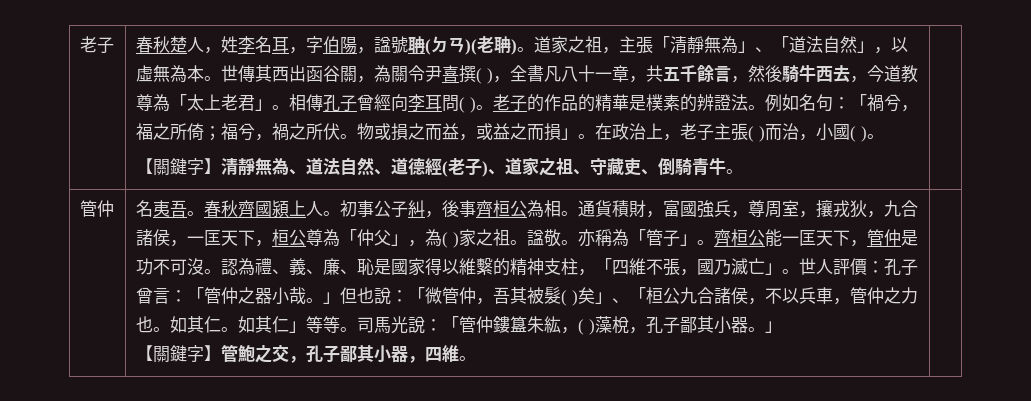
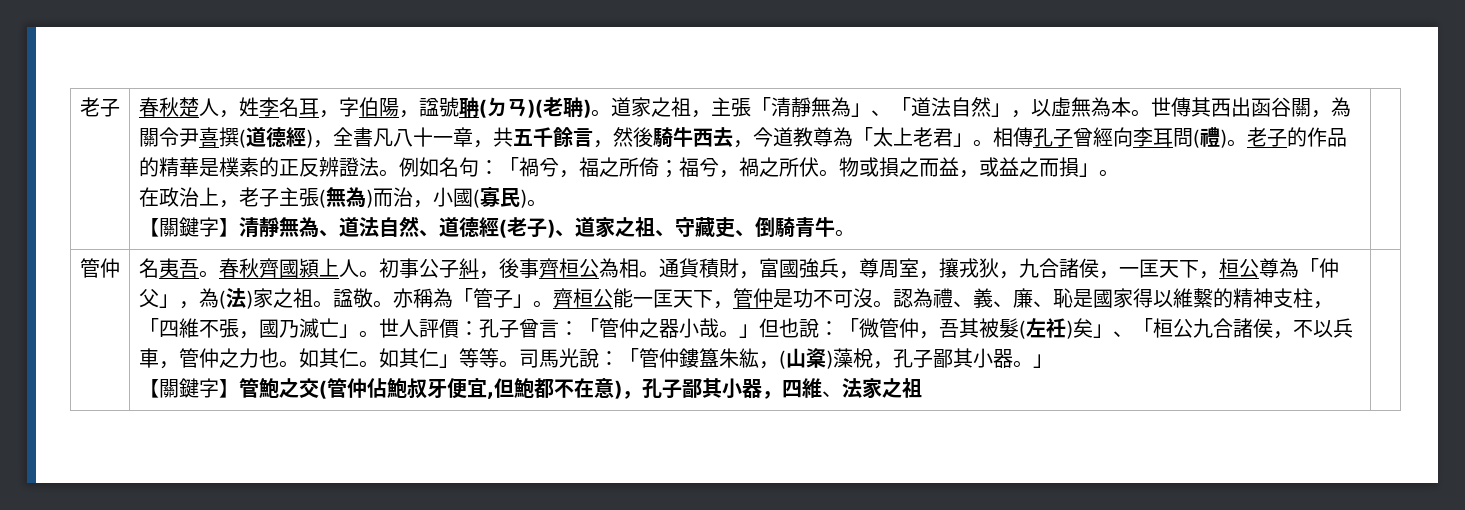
- 世傳其西出函谷關，為關令尹喜撰( )，全書凡八十一章，共五千餘言，然後騎牛西去，今道教尊為「太上老君」。
+ 世傳其西出函谷關，為關令尹喜撰(道德經)，全書凡八十一章，共五千餘言，然後騎牛西去，今道教尊為「太上老君」。
- 相傳孔子曾經向李耳問( )。
+ 相傳孔子曾經向李耳問(禮)。
- 老子的作品的精華是樸素的辨證法。
+ 老子的作品的精華是樸素的正反辨證法。
- 物或損之而益，或益之而損」。在政治上，老子主張( )而治，小國( )。
+ 物或損之而益，或益之而損」。
+ 在政治上，老子主張(無為)而治，小國(寡民)。
- 通貨積財，富國強兵，尊周室，攘戎狄，九合諸侯，一匡天下，桓公尊為「仲父」，為( )家之祖。
+ 通貨積財，富國強兵，尊周室，攘戎狄，九合諸侯，一匡天下，桓公尊為「仲父」，為(法)家之祖。
- 世人評價：孔子曾言：「管仲之器小哉。」但也說：「微管仲，吾其被髮( )矣」、「桓公九合諸侯，不以兵車，管仲之力也。
+ 世人評價：孔子曾言：「管仲之器小哉。」但也說：「微管仲，吾其被髮(左祍)矣」、「桓公九合諸侯，不以兵車，管仲之力也。
- 司馬光說：「管仲鏤簋朱紘，( )藻梲，孔子鄙其小器。」
+ 司馬光說：「管仲鏤簋朱紘，(山楶)藻梲，孔子鄙其小器。」
- 【關鍵字】管鮑之交，孔子鄙其小器，四維。
+ 【關鍵字】管鮑之交(管仲佔鮑叔牙便宜,但鮑都不在意)，孔子鄙其小器，四維、法家之祖

